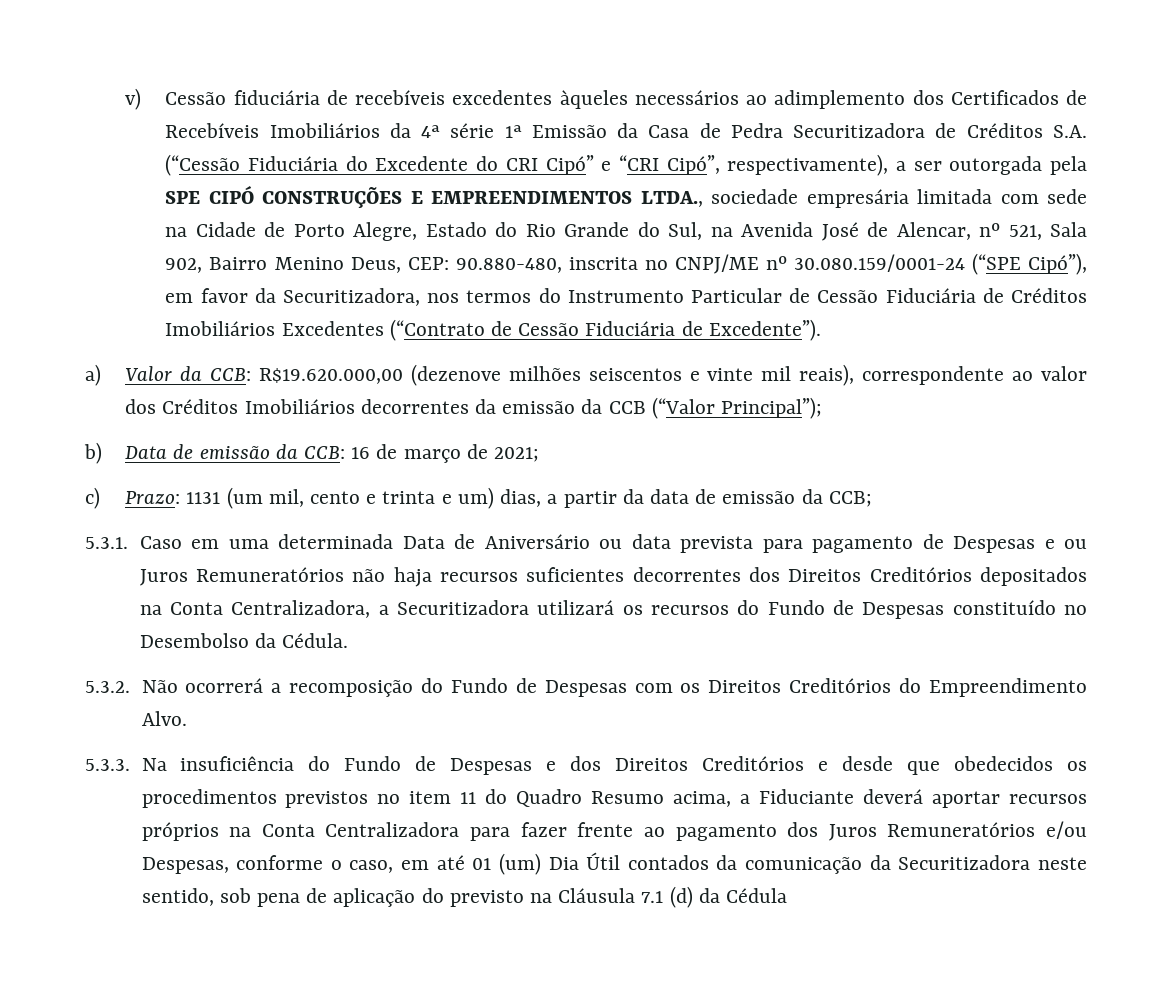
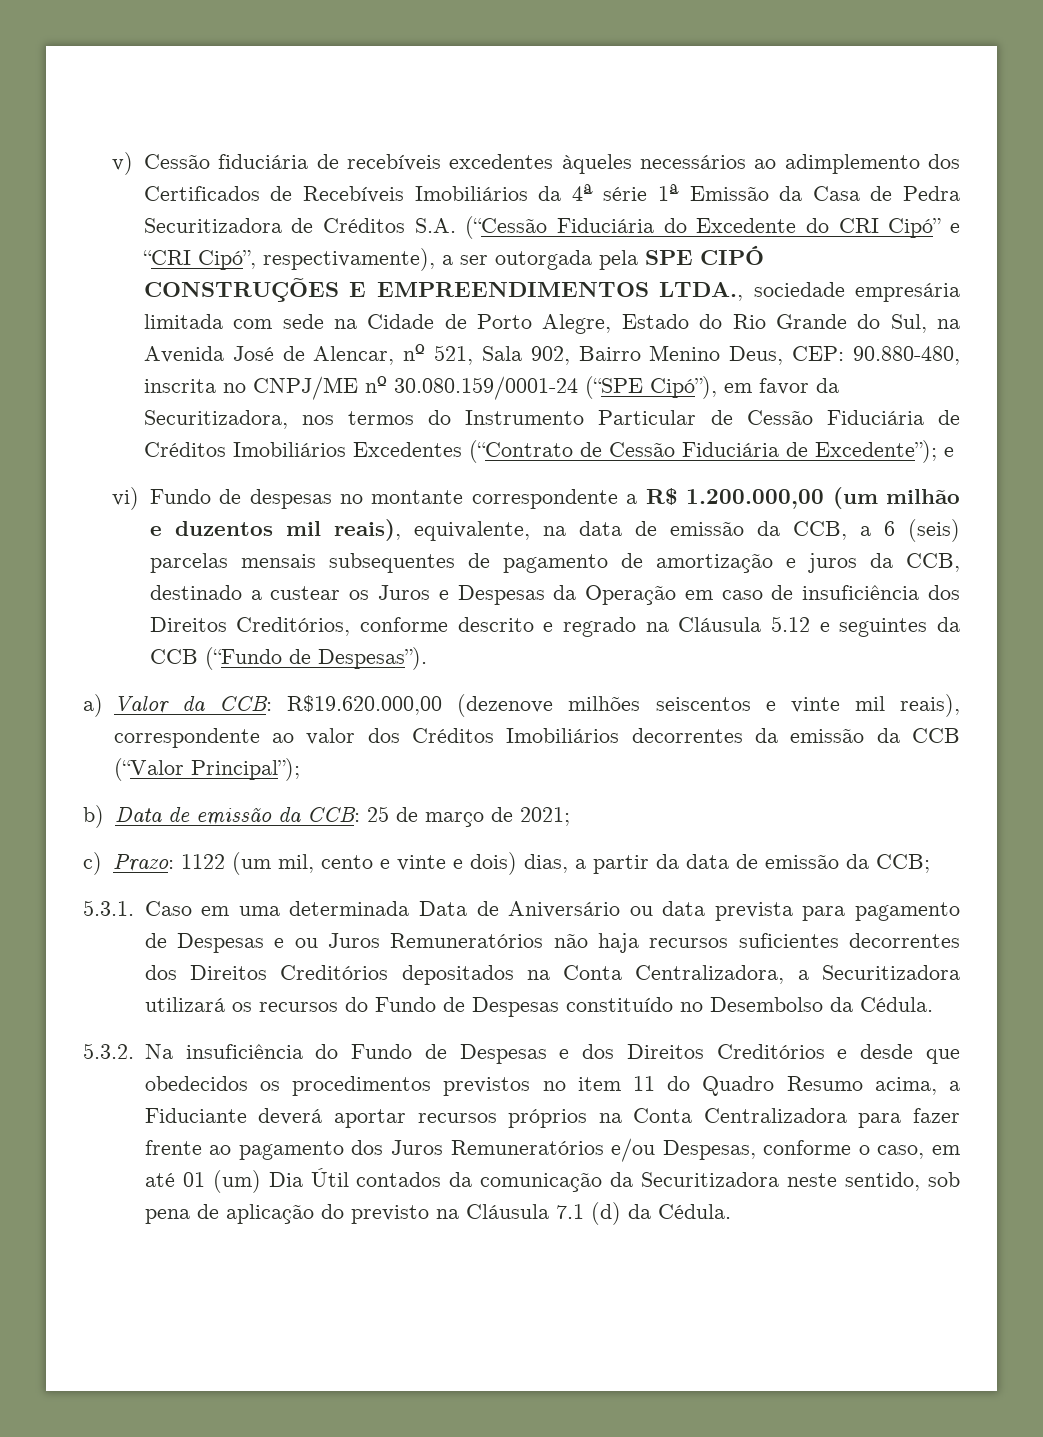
- 90.880-480, inscrita no CNPJ/ME nº 30.080.159/0001-24 (“SPE Cipó”), em favor da Securitizadora, nos termos do Instrumento Particular de Cessão Fiduciária de Créditos Imobiliários Excedentes (“Contrato de Cessão Fiduciária de Excedente”).
+ 90.880-480, inscrita no CNPJ/ME nº 30.080.159/0001-24 (“SPE Cipó”), em favor da Securitizadora, nos termos do Instrumento Particular de Cessão Fiduciária de Créditos Imobiliários Excedentes (“Contrato de Cessão Fiduciária de Excedente”); e
+ vi) Fundo de despesas no montante correspondente a R$ 1.200.000,00 (um milhão e duzentos mil reais), equivalente, na data de emissão da CCB, a 6 (seis) parcelas mensais subsequentes de pagamento de amortização e juros da CCB, destinado a custear os Juros e Despesas da Operação em caso de insuficiência dos Direitos Creditórios, conforme descrito e regrado na Cláusula 5.12 e seguintes da CCB (“Fundo de Despesas”).
- b) Data de emissão da CCB: 16 de março de 2021;
+ b) Data de emissão da CCB: 25 de março de 2021;
- c) Prazo: 1131 (um mil, cento e trinta e um) dias, a partir da data de emissão da CCB;
+ c) Prazo: 1122 (um mil, cento e vinte e dois) dias, a partir da data de emissão da CCB;
- 5.3.2. Não ocorrerá a recomposição do Fundo de Despesas com os Direitos Creditórios do Empreendimento Alvo.
- 5.3.3. Na insuficiência do Fundo de Despesas e dos Direitos Creditórios e desde que obedecidos os procedimentos previstos no item 11 do Quadro Resumo acima, a Fiduciante deverá aportar recursos próprios na Conta Centralizadora para fazer frente ao pagamento dos Juros Remuneratórios e/ou Despesas, conforme o caso, em até 01 (um) Dia Útil contados da comunicação da Securitizadora neste sentido, sob pena de aplicação do previsto na Cláusula 7.1 (d) da Cédula
+ 5.3.2. Na insuficiência do Fundo de Despesas e dos Direitos Creditórios e desde que obedecidos os procedimentos previstos no item 11 do Quadro Resumo acima, a Fiduciante deverá aportar recursos próprios na Conta Centralizadora para fazer frente ao pagamento dos Juros Remuneratórios e/ou Despesas, conforme o caso, em até 01 (um) Dia Útil contados da comunicação da Securitizadora neste sentido, sob pena de aplicação do previsto na Cláusula 7.1 (d) da Cédula.

